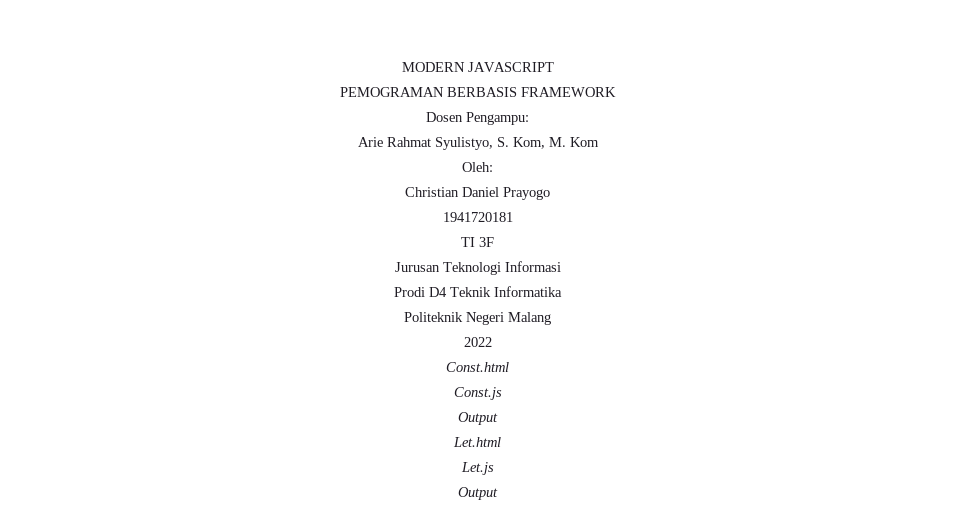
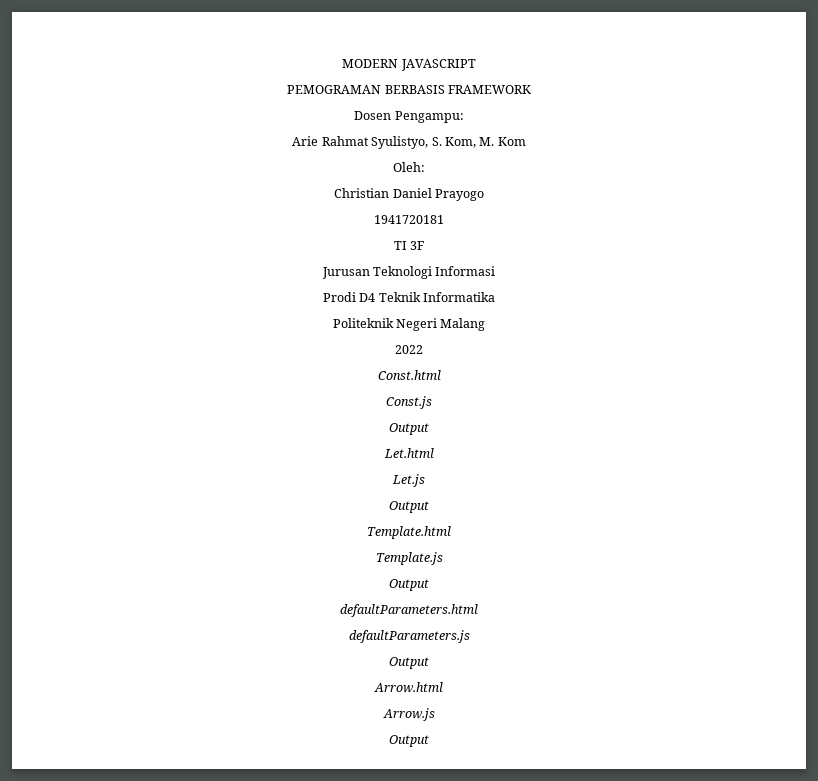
+ Template.html
+ Template.js
+ Output
+ defaultParameters.html
+ defaultParameters.js
+ Output
+ Arrow.html
+ Arrow.js
+ Output

